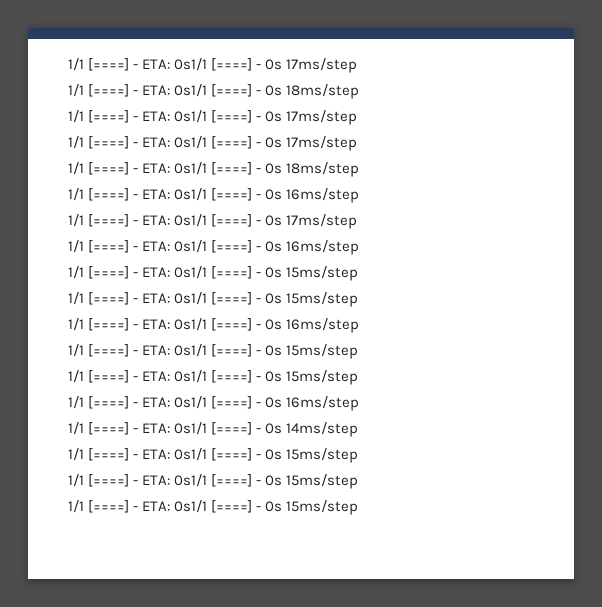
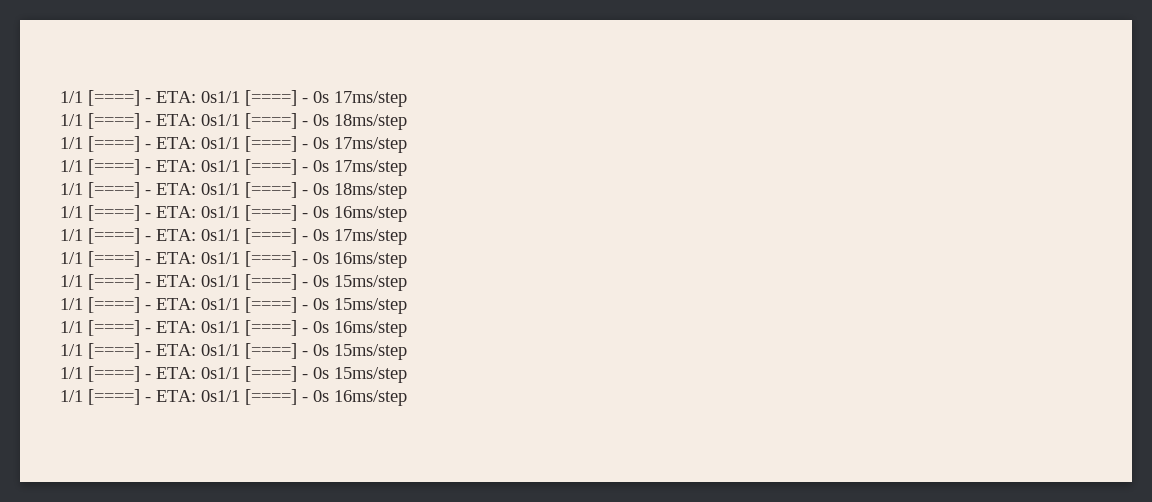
- 1/1 [====] - ETA: 0s1/1 [====] - 0s 14ms/step
- 1/1 [====] - ETA: 0s1/1 [====] - 0s 15ms/step
- 1/1 [====] - ETA: 0s1/1 [====] - 0s 15ms/step
- 1/1 [====] - ETA: 0s1/1 [====] - 0s 15ms/step

